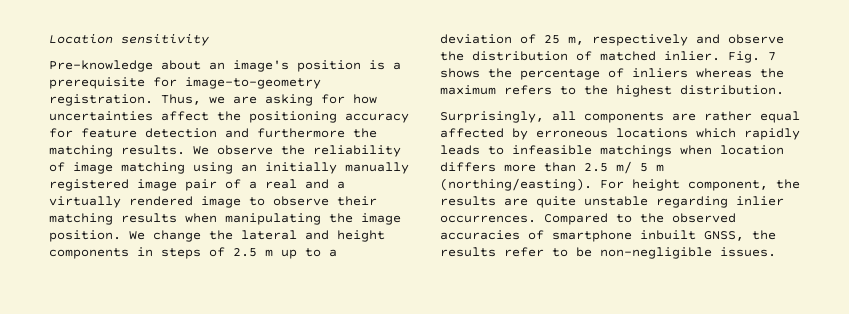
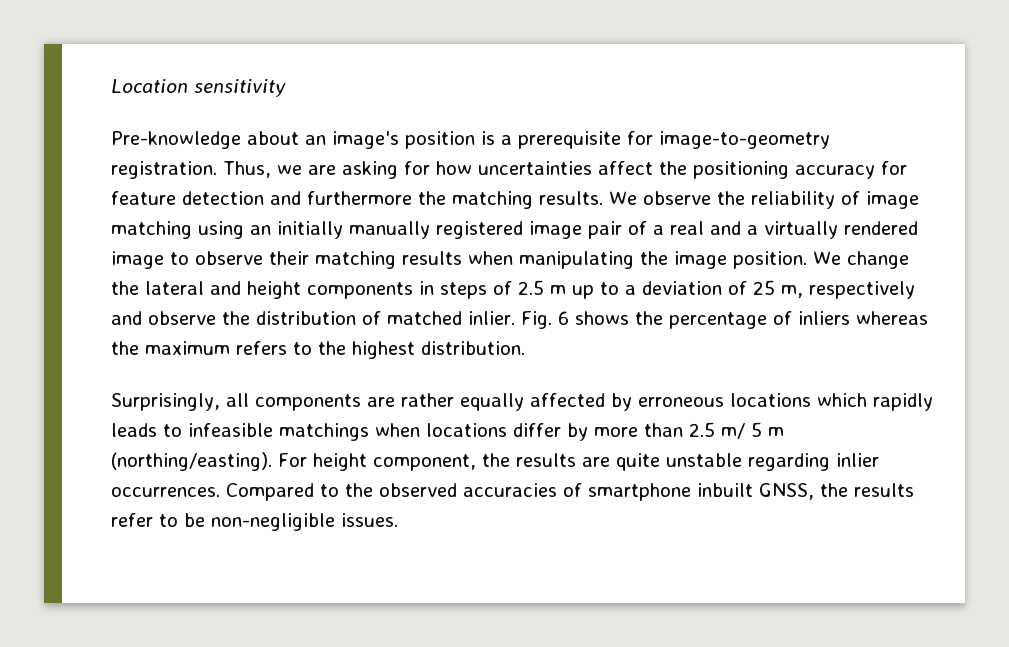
- Fig. 7 shows the percentage of inliers whereas the maximum refers to the highest distribution.
+ Fig. 6 shows the percentage of inliers whereas the maximum refers to the highest distribution.
- Surprisingly, all components are rather equal affected by erroneous locations which rapidly leads to infeasible matchings when location differs more than 2.5 m/ 5 m (northing/easting).
+ Surprisingly, all components are rather equally affected by erroneous locations which rapidly leads to infeasible matchings when locations differ by more than 2.5 m/ 5 m (northing/easting).

